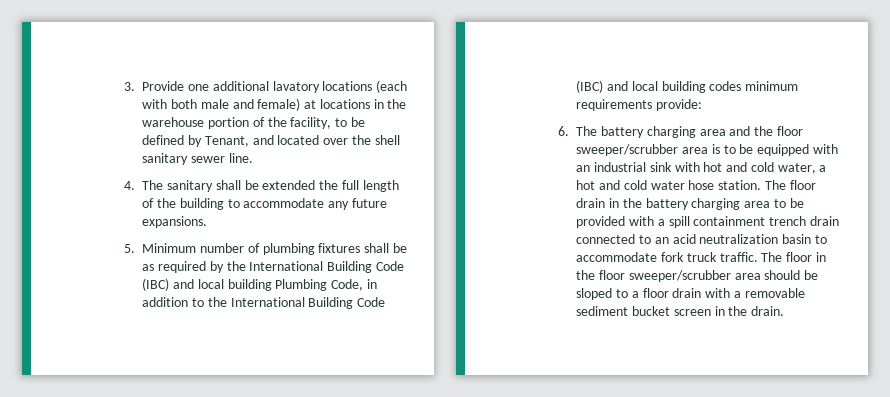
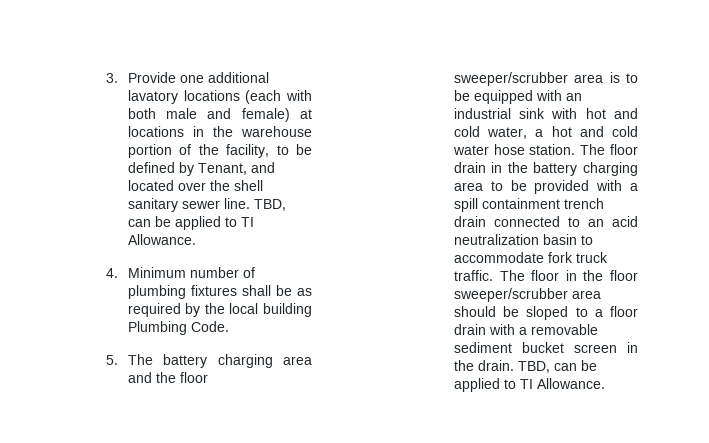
- 3. Provide one additional lavatory locations (each with both male and female) at locations in the warehouse portion of the facility, to be defined by Tenant, and located over the shell sanitary sewer line.
- 4. The sanitary shall be extended the full length of the building to accommodate any future expansions.
- 5. Minimum number of plumbing fixtures shall be as required by the International Building Code (IBC) and local building Plumbing Code, in addition to the International Building Code (IBC) and local building codes minimum requirements provide:
- 6. The battery charging area and the floor sweeper/scrubber area is to be equipped with an industrial sink with hot and cold water, a hot and cold water hose station.
+ 3. Provide one additional lavatory locations (each with both male and female) at locations in the warehouse portion of the facility, to be defined by Tenant, and located over the shell sanitary sewer line. TBD, can be applied to TI Allowance.
+ 4. Minimum number of plumbing fixtures shall be as required by the local building Plumbing Code.
+ 5. The battery charging area and the floor sweeper/scrubber area is to be equipped with an industrial sink with hot and cold water, a hot and cold water hose station.
- The floor in the floor sweeper/scrubber area should be sloped to a floor drain with a removable sediment bucket screen in the drain.
+ The floor in the floor sweeper/scrubber area should be sloped to a floor drain with a removable sediment bucket screen in the drain. TBD, can be applied to TI Allowance.

